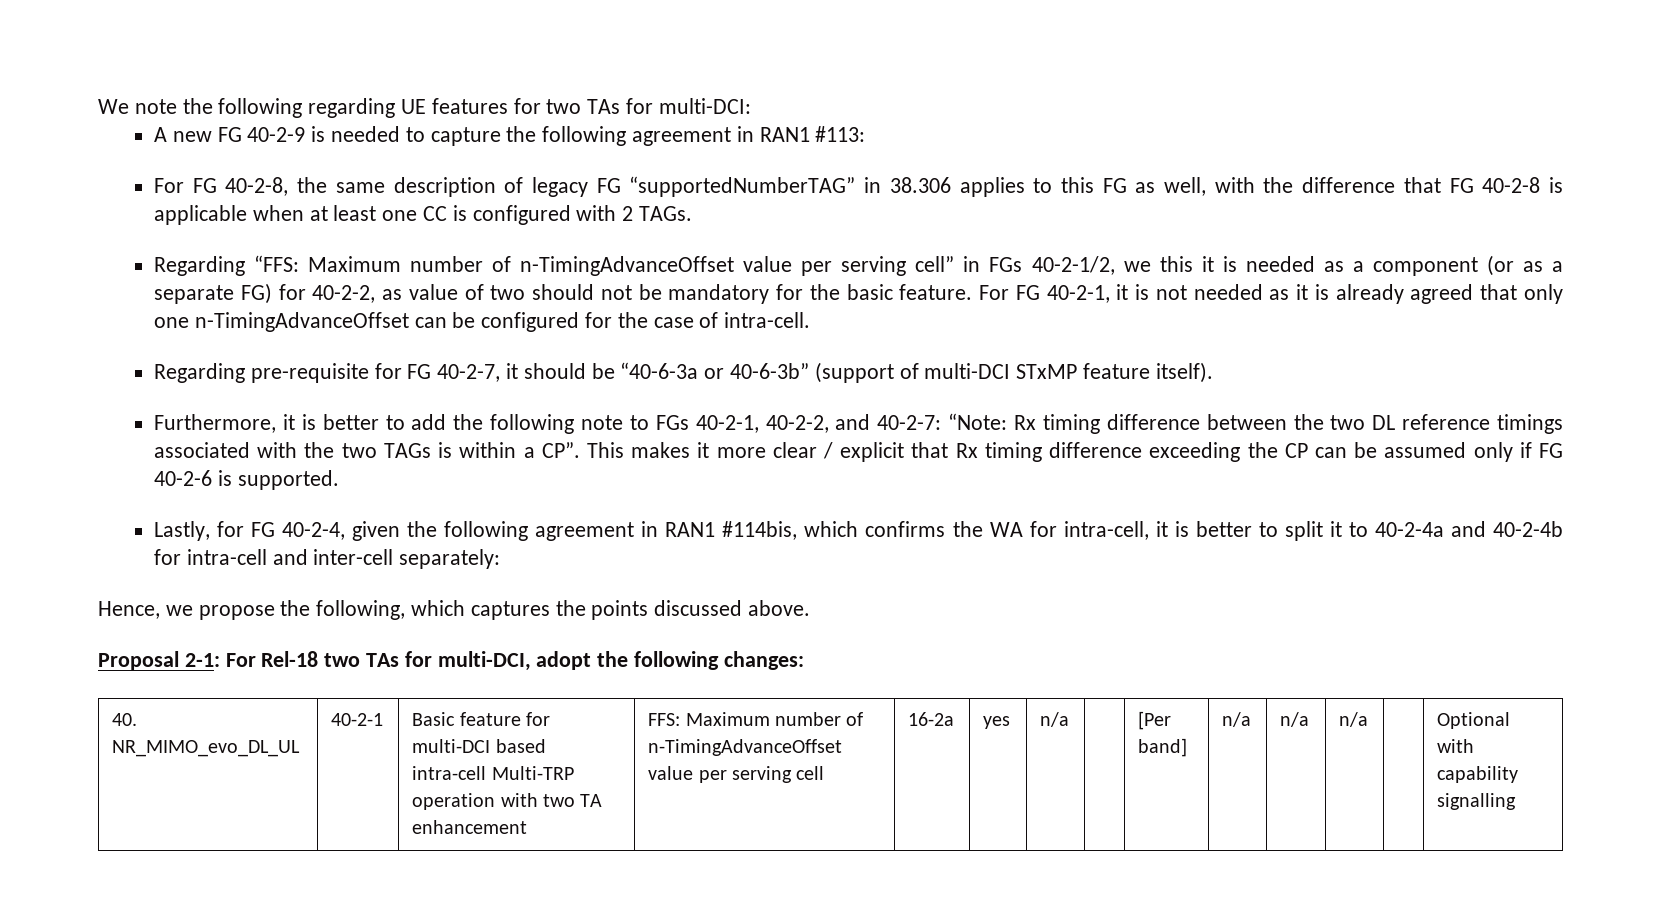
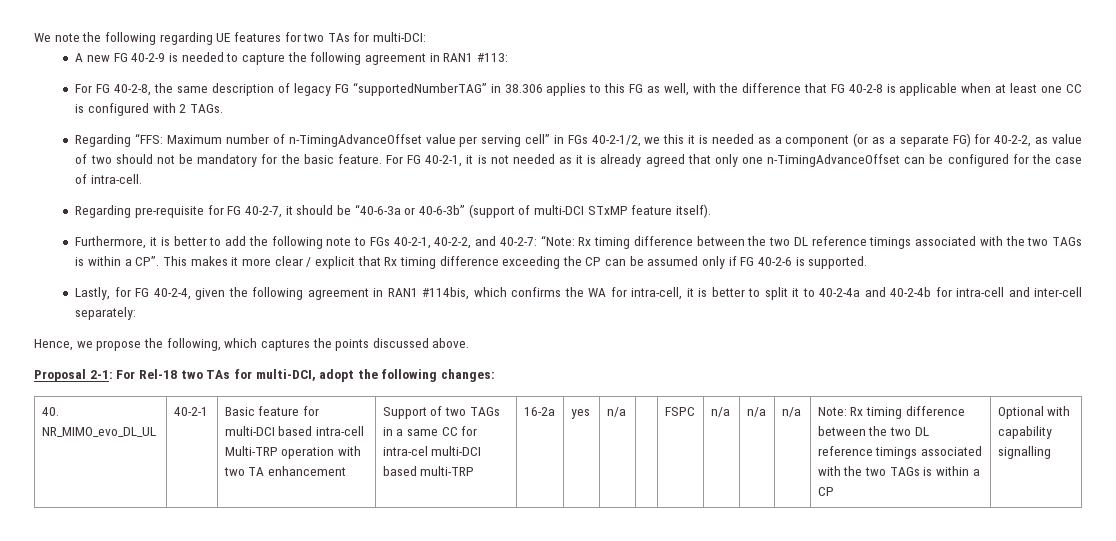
- FFS: Maximum number of n-TimingAdvanceOffset value per serving cell
+ Support of two TAGs in a same CC for intra-cel multi-DCI based multi-TRP
- [Per band]
+ FSPC
+ Note: Rx timing difference between the two DL reference timings associated with the two TAGs is within a CP

